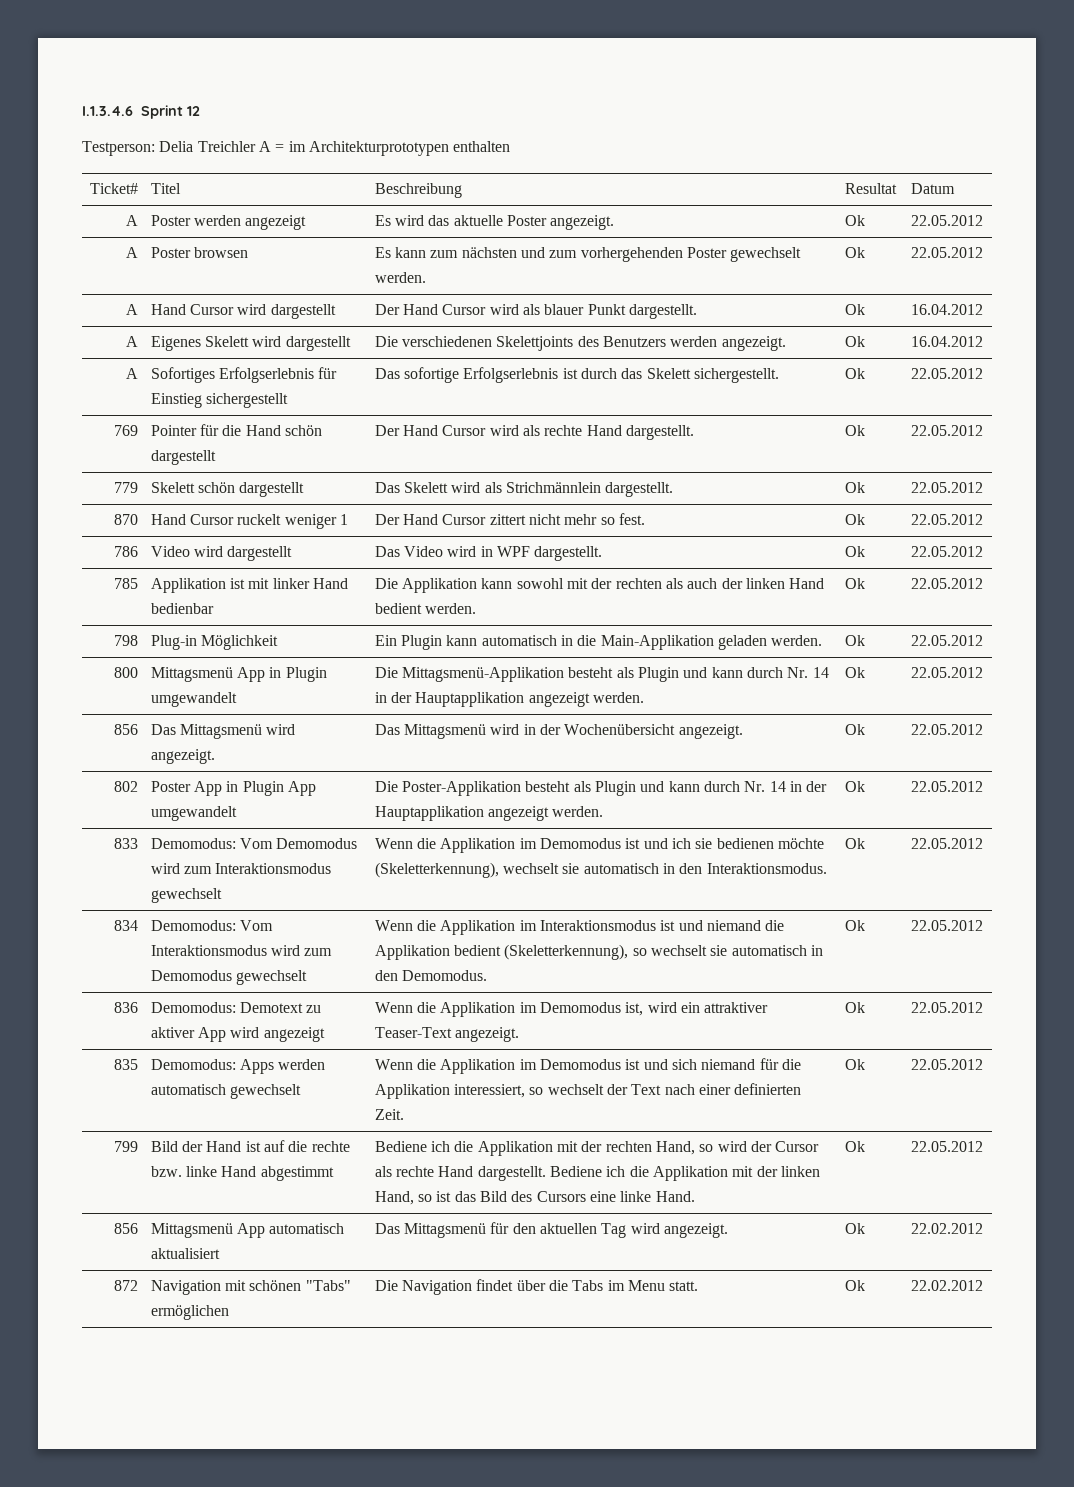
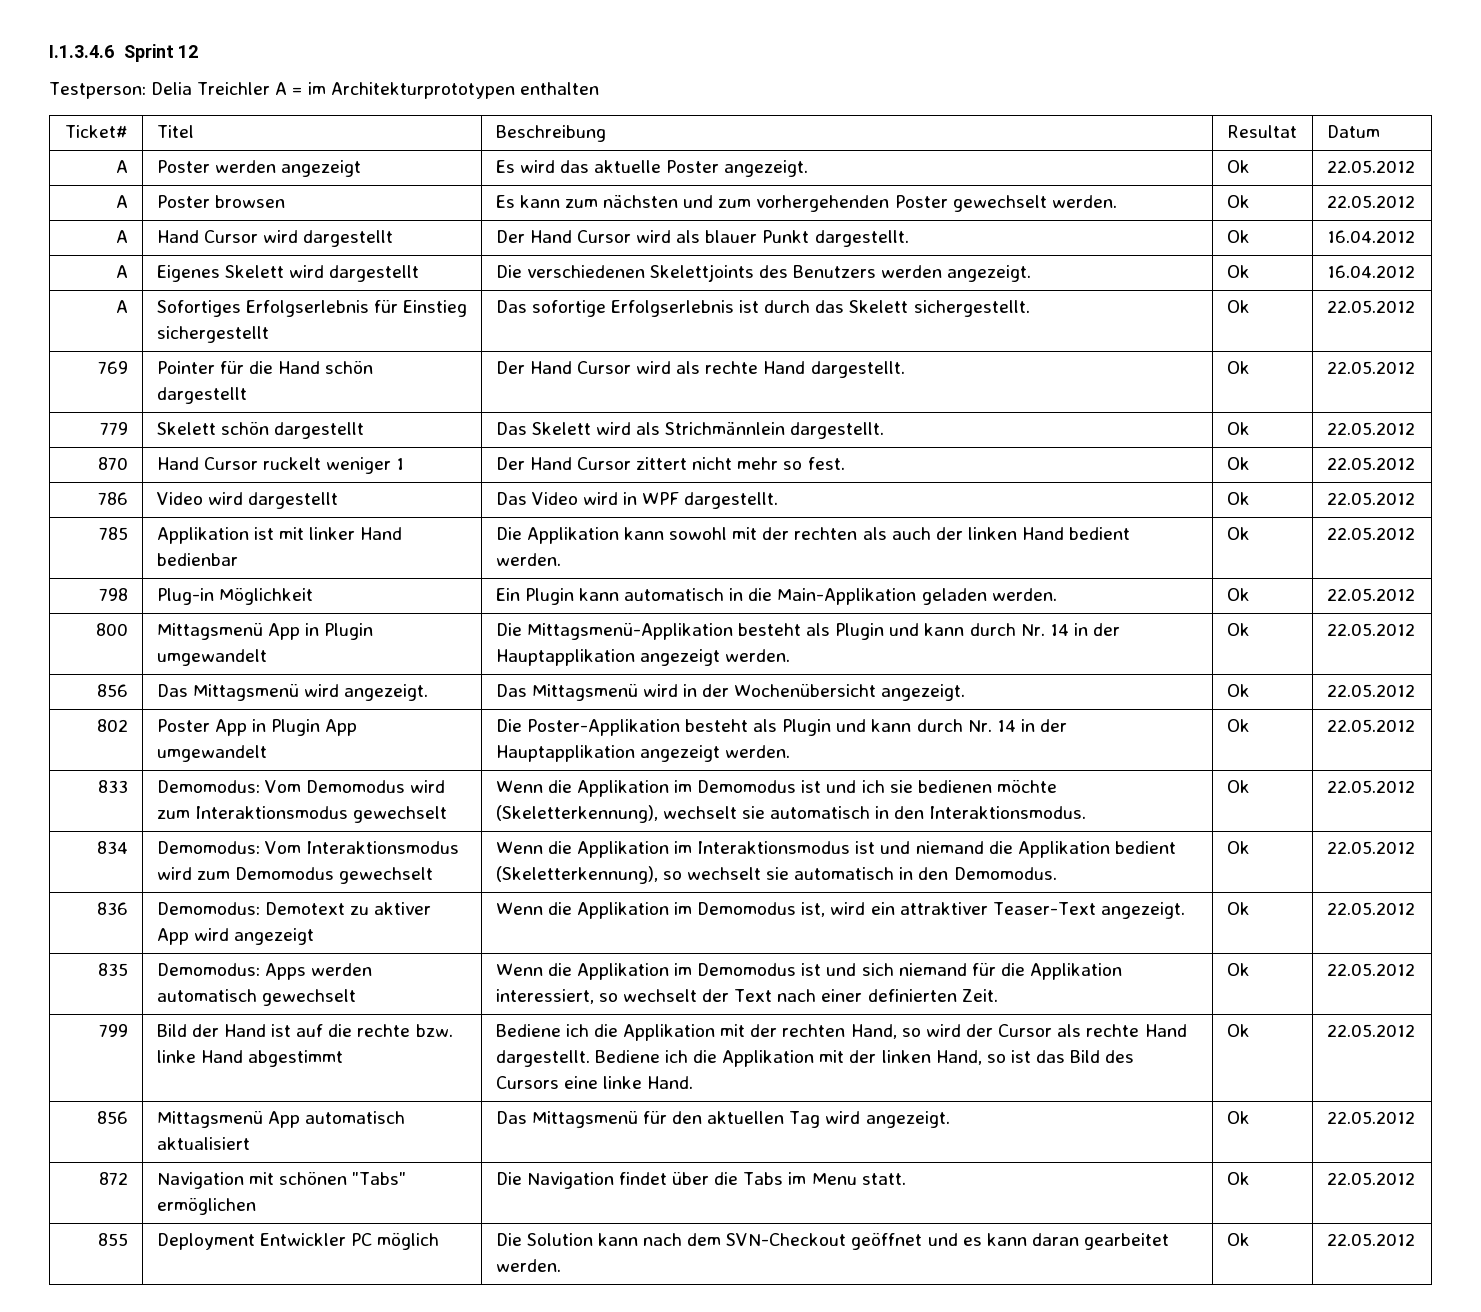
- 856 | Mittagsmenü App automatisch aktualisiert | Das Mittagsmenü für den aktuellen Tag wird angezeigt. | Ok | 22.02.2012
+ 856 | Mittagsmenü App automatisch aktualisiert | Das Mittagsmenü für den aktuellen Tag wird angezeigt. | Ok | 22.05.2012
- 872 | Navigation mit schönen "Tabs" ermöglichen | Die Navigation findet über die Tabs im Menu statt. | Ok | 22.02.2012
+ 872 | Navigation mit schönen "Tabs" ermöglichen | Die Navigation findet über die Tabs im Menu statt. | Ok | 22.05.2012
+ 855 | Deployment Entwickler PC möglich | Die Solution kann nach dem SVN-Checkout geöffnet und es kann daran gearbeitet werden. | Ok | 22.05.2012

